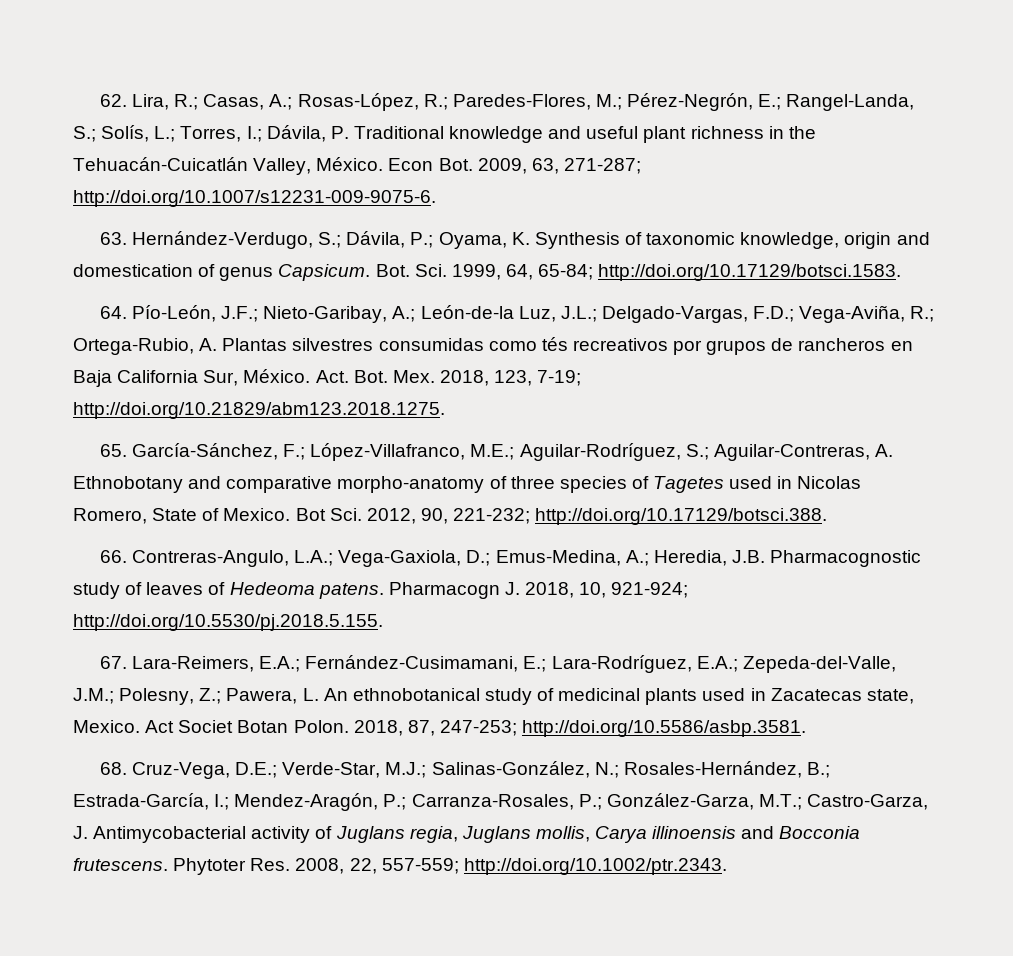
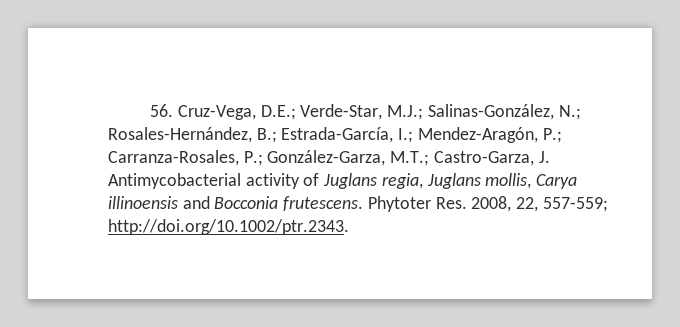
- 62. Lira, R.; Casas, A.; Rosas-López, R.; Paredes-Flores, M.; Pérez-Negrón, E.; Rangel-Landa, S.; Solís, L.; Torres, I.; Dávila, P. Traditional knowledge and useful plant richness in the Tehuacán-Cuicatlán Valley, México. Econ Bot. 2009, 63, 271-287; http://doi.org/10.1007/s12231-009-9075-6.
- 63. Hernández-Verdugo, S.; Dávila, P.; Oyama, K. Synthesis of taxonomic knowledge, origin and domestication of genus Capsicum. Bot. Sci. 1999, 64, 65-84; http://doi.org/10.17129/botsci.1583.
- 64. Pío-León, J.F.; Nieto-Garibay, A.; León-de-la Luz, J.L.; Delgado-Vargas, F.D.; Vega-Aviña, R.; Ortega-Rubio, A. Plantas silvestres consumidas como tés recreativos por grupos de rancheros en Baja California Sur, México. Act. Bot. Mex. 2018, 123, 7-19; http://doi.org/10.21829/abm123.2018.1275.
- 65. García-Sánchez, F.; López-Villafranco, M.E.; Aguilar-Rodríguez, S.; Aguilar-Contreras, A. Ethnobotany and comparative morpho-anatomy of three species of Tagetes used in Nicolas Romero, State of Mexico. Bot Sci. 2012, 90, 221-232; http://doi.org/10.17129/botsci.388.
- 66. Contreras-Angulo, L.A.; Vega-Gaxiola, D.; Emus-Medina, A.; Heredia, J.B. Pharmacognostic study of leaves of Hedeoma patens. Pharmacogn J. 2018, 10, 921-924; http://doi.org/10.5530/pj.2018.5.155.
- 67. Lara-Reimers, E.A.; Fernández-Cusimamani, E.; Lara-Rodríguez, E.A.; Zepeda-del-Valle, J.M.; Polesny, Z.; Pawera, L. An ethnobotanical study of medicinal plants used in Zacatecas state, Mexico. Act Societ Botan Polon. 2018, 87, 247-253; http://doi.org/10.5586/asbp.3581.
- 68. Cruz-Vega, D.E.; Verde-Star, M.J.; Salinas-González, N.; Rosales-Hernández, B.; Estrada-García, I.; Mendez-Aragón, P.; Carranza-Rosales, P.; González-Garza, M.T.; Castro-Garza, J. Antimycobacterial activity of Juglans regia, Juglans mollis, Carya illinoensis and Bocconia frutescens.
+ 56. Cruz-Vega, D.E.; Verde-Star, M.J.; Salinas-González, N.; Rosales-Hernández, B.; Estrada-García, I.; Mendez-Aragón, P.; Carranza-Rosales, P.; González-Garza, M.T.; Castro-Garza, J. Antimycobacterial activity of Juglans regia, Juglans mollis, Carya illinoensis and Bocconia frutescens.

